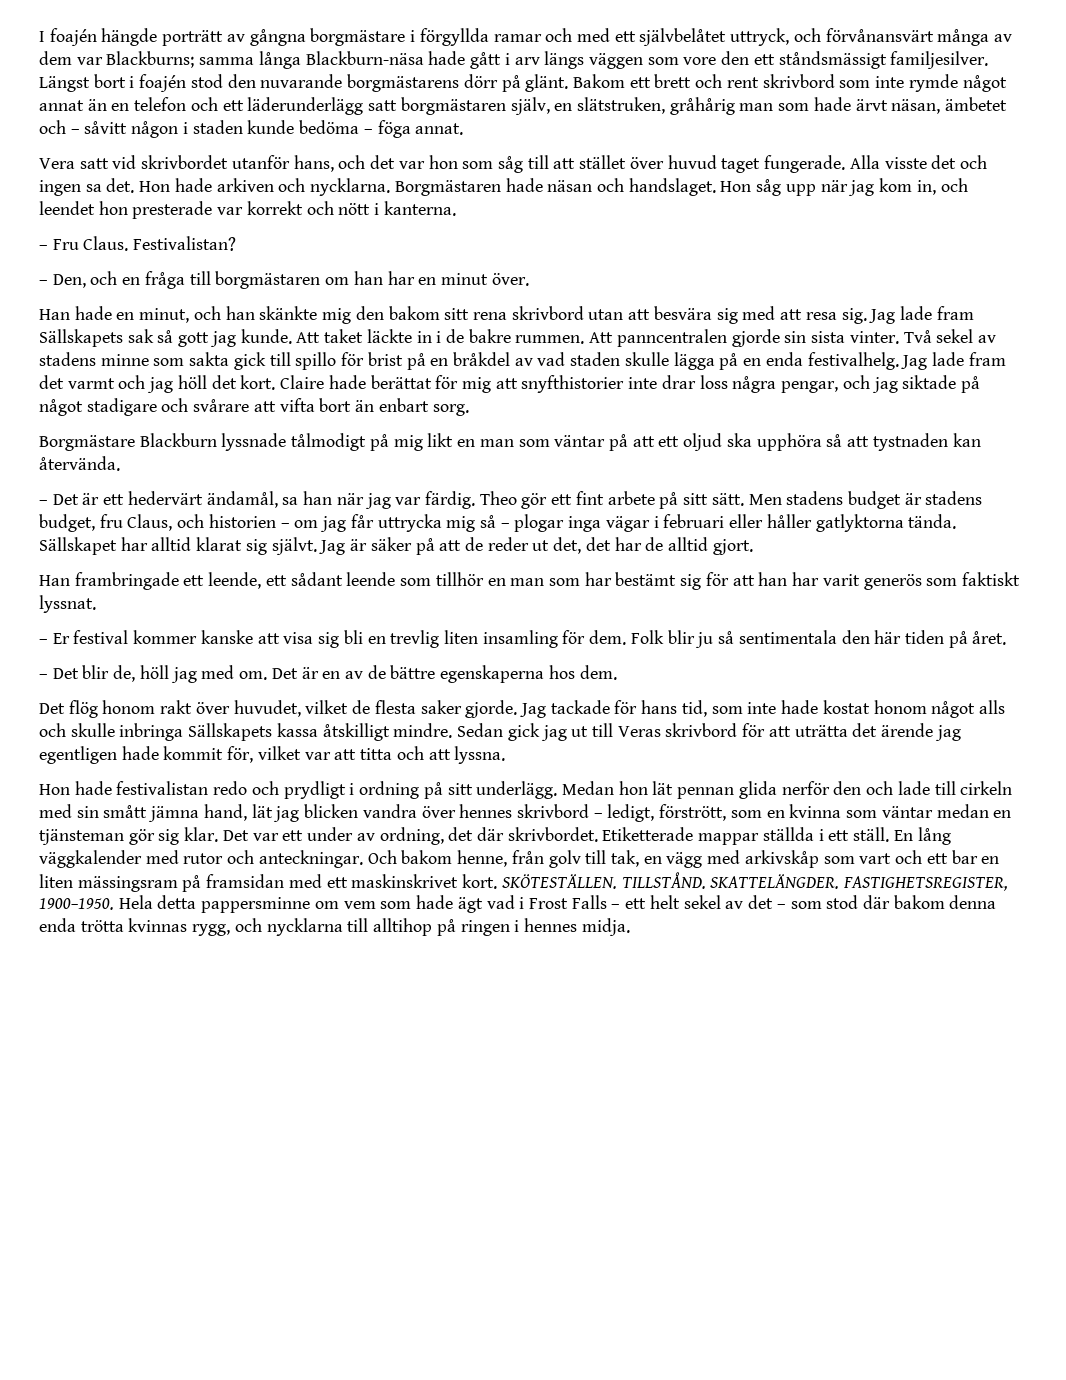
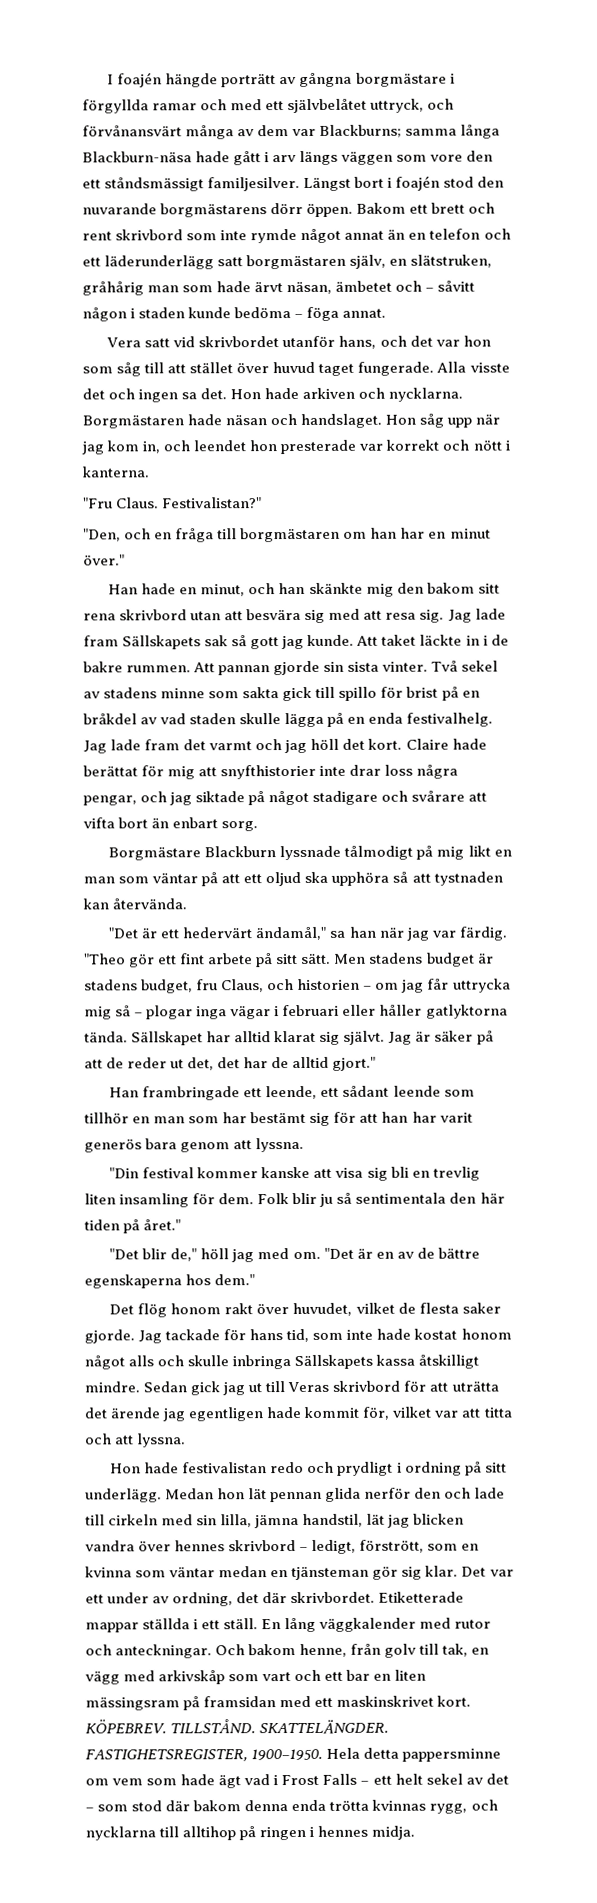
- Längst bort i foajén stod den nuvarande borgmästarens dörr på glänt.
+ Längst bort i foajén stod den nuvarande borgmästarens dörr öppen.
- – Fru Claus. Festivalistan?
- – Den, och en fråga till borgmästaren om han har en minut över.
+ "Fru Claus. Festivalistan?"
+ "Den, och en fråga till borgmästaren om han har en minut över."
- Att panncentralen gjorde sin sista vinter.
+ Att pannan gjorde sin sista vinter.
- – Det är ett hedervärt ändamål, sa han när jag var färdig.
+ "Det är ett hedervärt ändamål," sa han när jag var färdig.
- Theo gör ett fint arbete på sitt sätt.
+ "Theo gör ett fint arbete på sitt sätt.
- Jag är säker på att de reder ut det, det har de alltid gjort.
+ Jag är säker på att de reder ut det, det har de alltid gjort."
- Han frambringade ett leende, ett sådant leende som tillhör en man som har bestämt sig för att han har varit generös som faktiskt lyssnat.
- – Er festival kommer kanske att visa sig bli en trevlig liten insamling för dem.
+ Han frambringade ett leende, ett sådant leende som tillhör en man som har bestämt sig för att han har varit generös bara genom att lyssna.
+ "Din festival kommer kanske att visa sig bli en trevlig liten insamling för dem.
- Folk blir ju så sentimentala den här tiden på året.
- – Det blir de, höll jag med om.
+ Folk blir ju så sentimentala den här tiden på året."
+ "Det blir de," höll jag med om.
- Det är en av de bättre egenskaperna hos dem.
+ "Det är en av de bättre egenskaperna hos dem."
- Medan hon lät pennan glida nerför den och lade till cirkeln med sin smått jämna hand, lät jag blicken vandra över hennes skrivbord – ledigt, förstrött, som en kvinna som väntar medan en tjänsteman gör sig klar.
+ Medan hon lät pennan glida nerför den och lade till cirkeln med sin lilla, jämna handstil, lät jag blicken vandra över hennes skrivbord – ledigt, förstrött, som en kvinna som väntar medan en tjänsteman gör sig klar.
- SKÖTESTÄLLEN.
+ KÖPEBREV.

